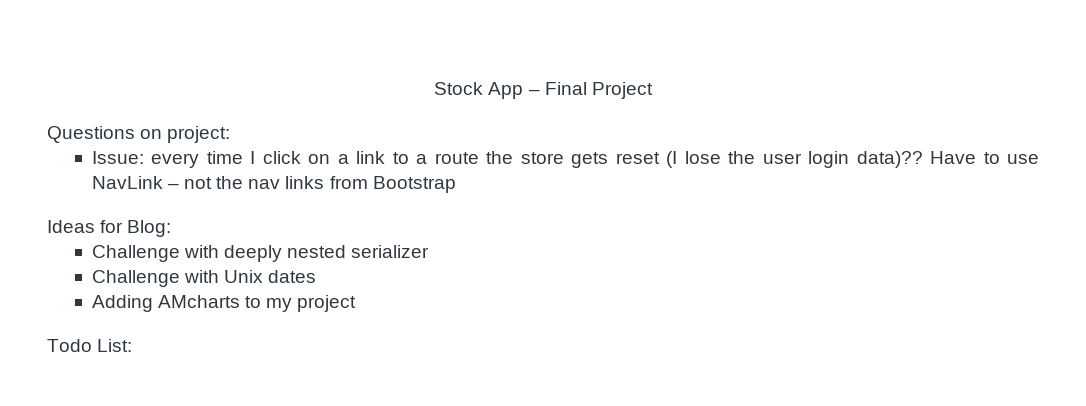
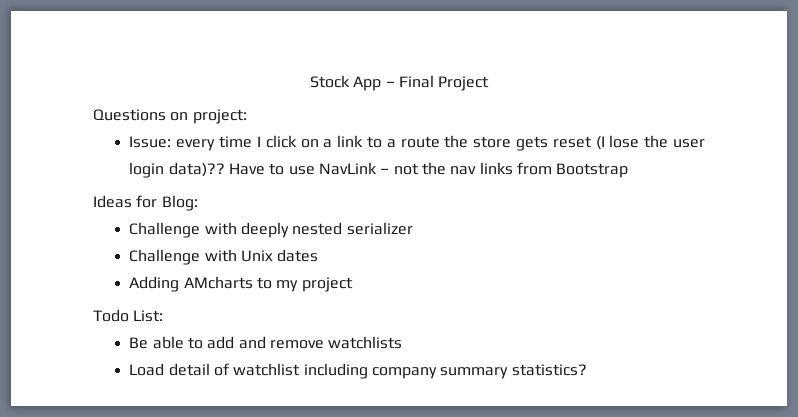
+ Be able to add and remove watchlists
+ Load detail of watchlist including company summary statistics?

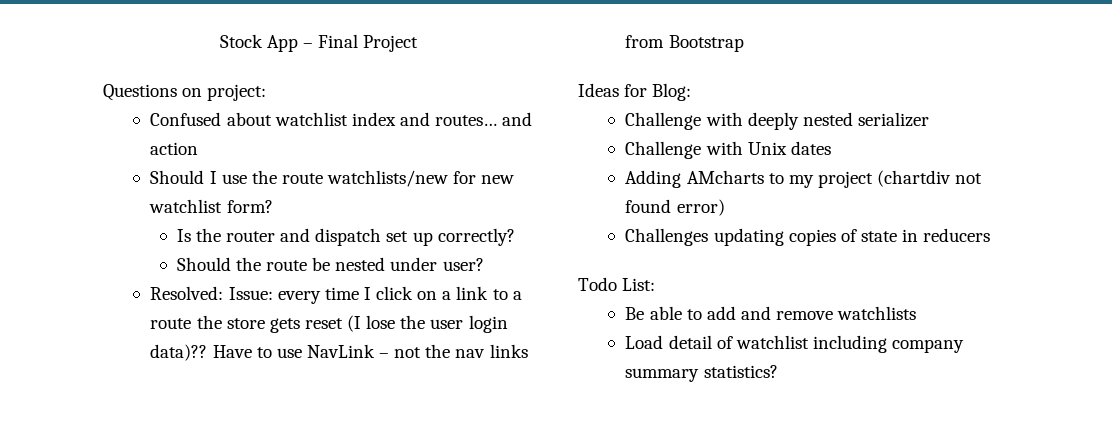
- Issue: every time I click on a link to a route the store gets reset (I lose the user login data)??
+ Confused about watchlist index and routes… and action
+ Should I use the route watchlists/new for new watchlist form?
+ Is the router and dispatch set up correctly?
+ Should the route be nested under user?
+ Resolved: Issue: every time I click on a link to a route the store gets reset (I lose the user login data)??
- Adding AMcharts to my project
+ Adding AMcharts to my project (chartdiv not found error)
+ Challenges updating copies of state in reducers

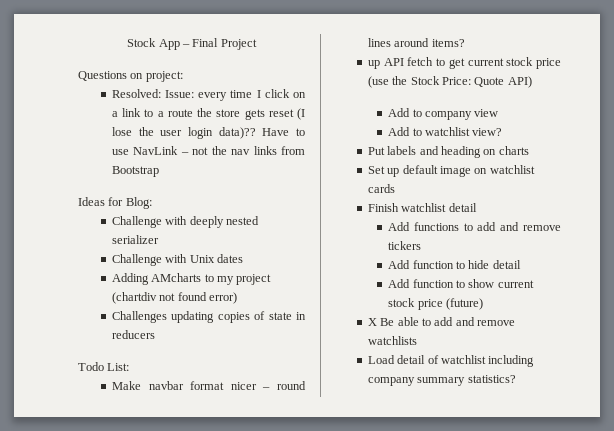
- Confused about watchlist index and routes… and action
- Should I use the route watchlists/new for new watchlist form?
- Is the router and dispatch set up correctly?
- Should the route be nested under user?
- Be able to add and remove watchlists
+ Make navbar format nicer – round lines around items?
+ up API fetch to get current stock price (use the Stock Price: Quote API)
+ Add to company view
+ Add to watchlist view?
+ Put labels and heading on charts
+ Set up default image on watchlist cards
+ Finish watchlist detail
+ Add functions to add and remove tickers
+ Add function to hide detail
+ Add function to show current stock price (future)
+ X Be able to add and remove watchlists

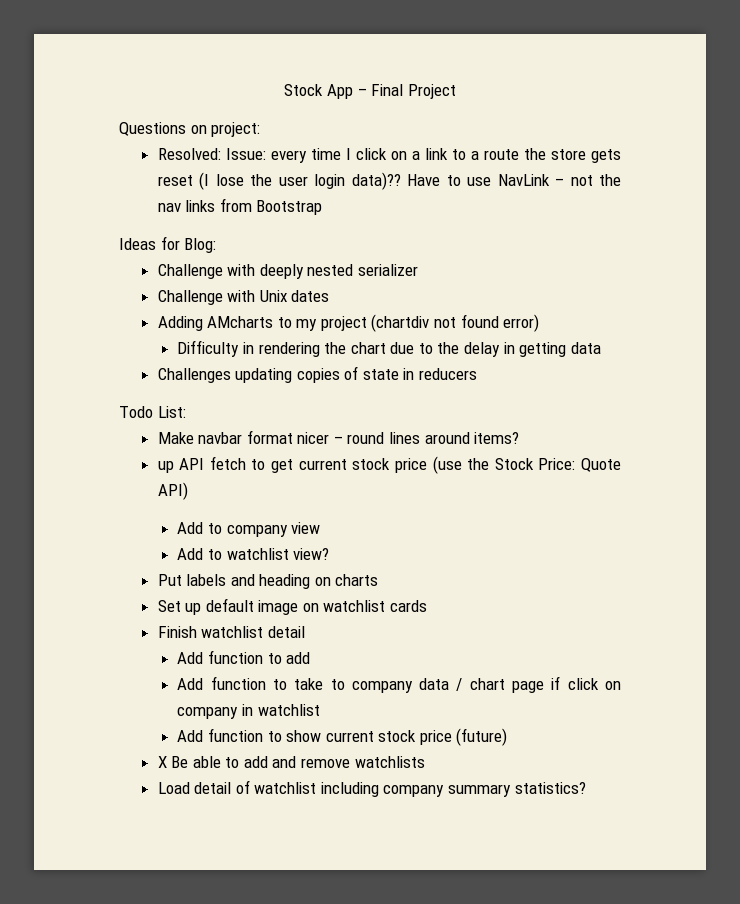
+ Difficulty in rendering the chart due to the delay in getting data
- Add functions to add and remove tickers
- Add function to hide detail
+ Add function to add
+ Add function to take to company data / chart page if click on company in watchlist

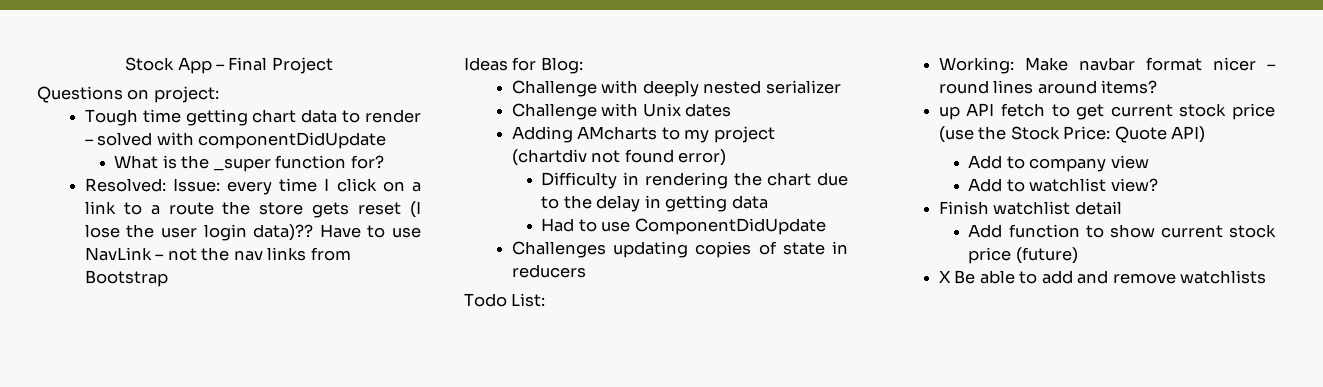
+ Tough time getting chart data to render – solved with componentDidUpdate
+ What is the _super function for?
+ Had to use ComponentDidUpdate
- Make navbar format nicer – round lines around items?
+ Working: Make navbar format nicer – round lines around items?
- Put labels and heading on charts
- Set up default image on watchlist cards
  Finish watchlist detail
- Add function to add
- Add function to take to company data / chart page if click on company in watchlist
- Load detail of watchlist including company summary statistics?

